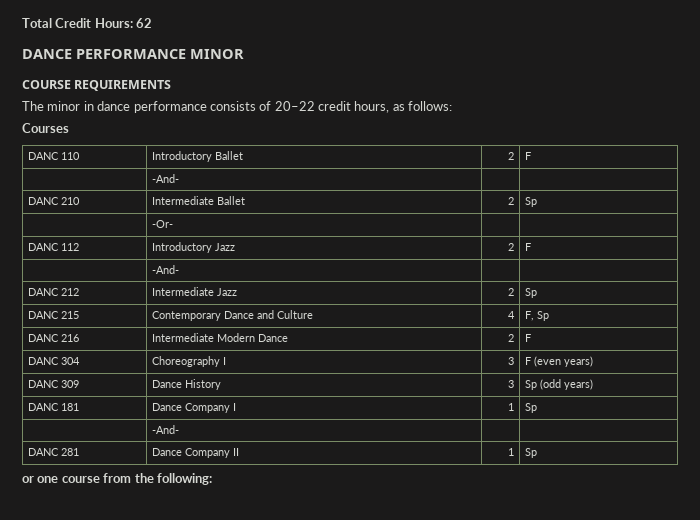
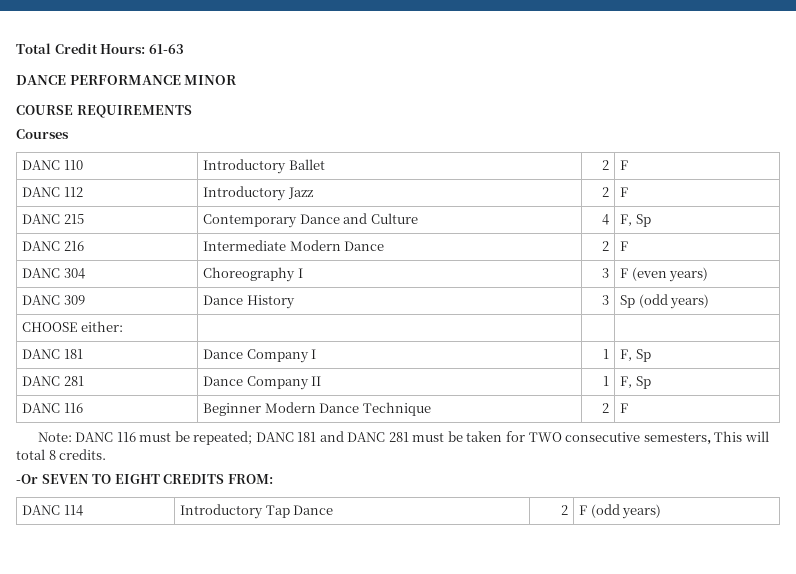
- Total Credit Hours: 62
+ Total Credit Hours: 61-63
- The minor in dance performance consists of 20–22 credit hours, as follows:
  DANC 110 | Introductory Ballet | 2 | F
- | -And- | |
- DANC 210 | Intermediate Ballet | 2 | Sp
- | -Or- | |
  DANC 112 | Introductory Jazz | 2 | F
- | -And- | |
- DANC 212 | Intermediate Jazz | 2 | Sp
+ CHOOSE either: | | |
- DANC 181 | Dance Company I | 1 | Sp
- | -And- | |
+ DANC 181 | Dance Company I | 1 | F, Sp
- DANC 281 | Dance Company II | 1 | Sp
- or one course from the following:
+ DANC 281 | Dance Company II | 1 | F, Sp
+ DANC 116 | Beginner Modern Dance Technique | 2 | F
+ Note: DANC 116 must be repeated; DANC 181 and DANC 281 must be taken for TWO consecutive semesters, This will total 8 credits.
+ -Or SEVEN TO EIGHT CREDITS FROM:
+ DANC 114 | Introductory Tap Dance | 2 | F (odd years)

